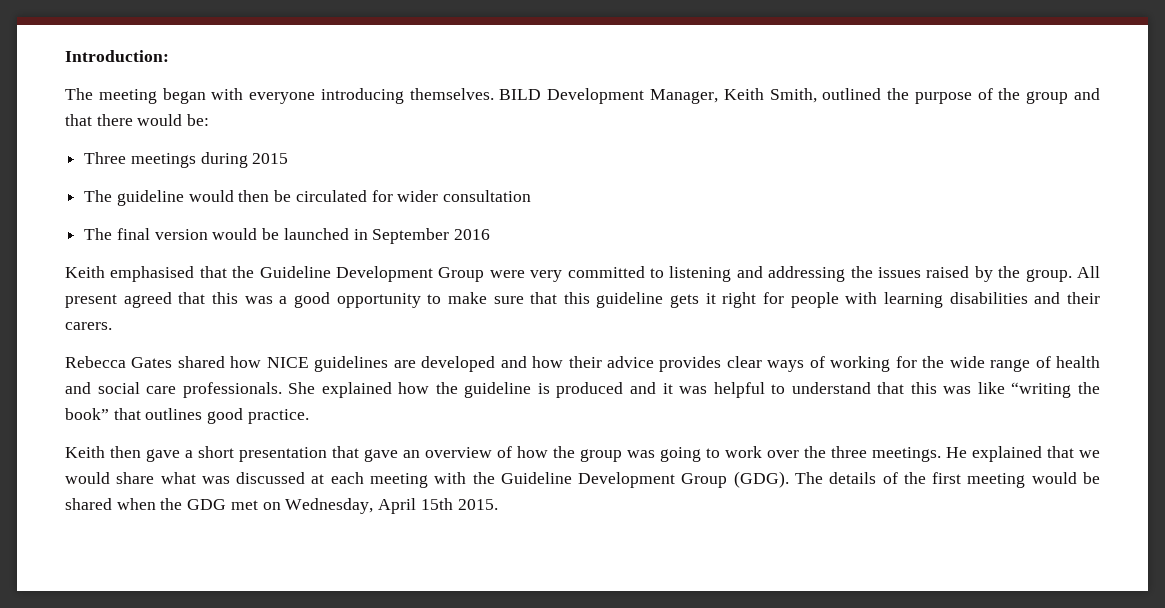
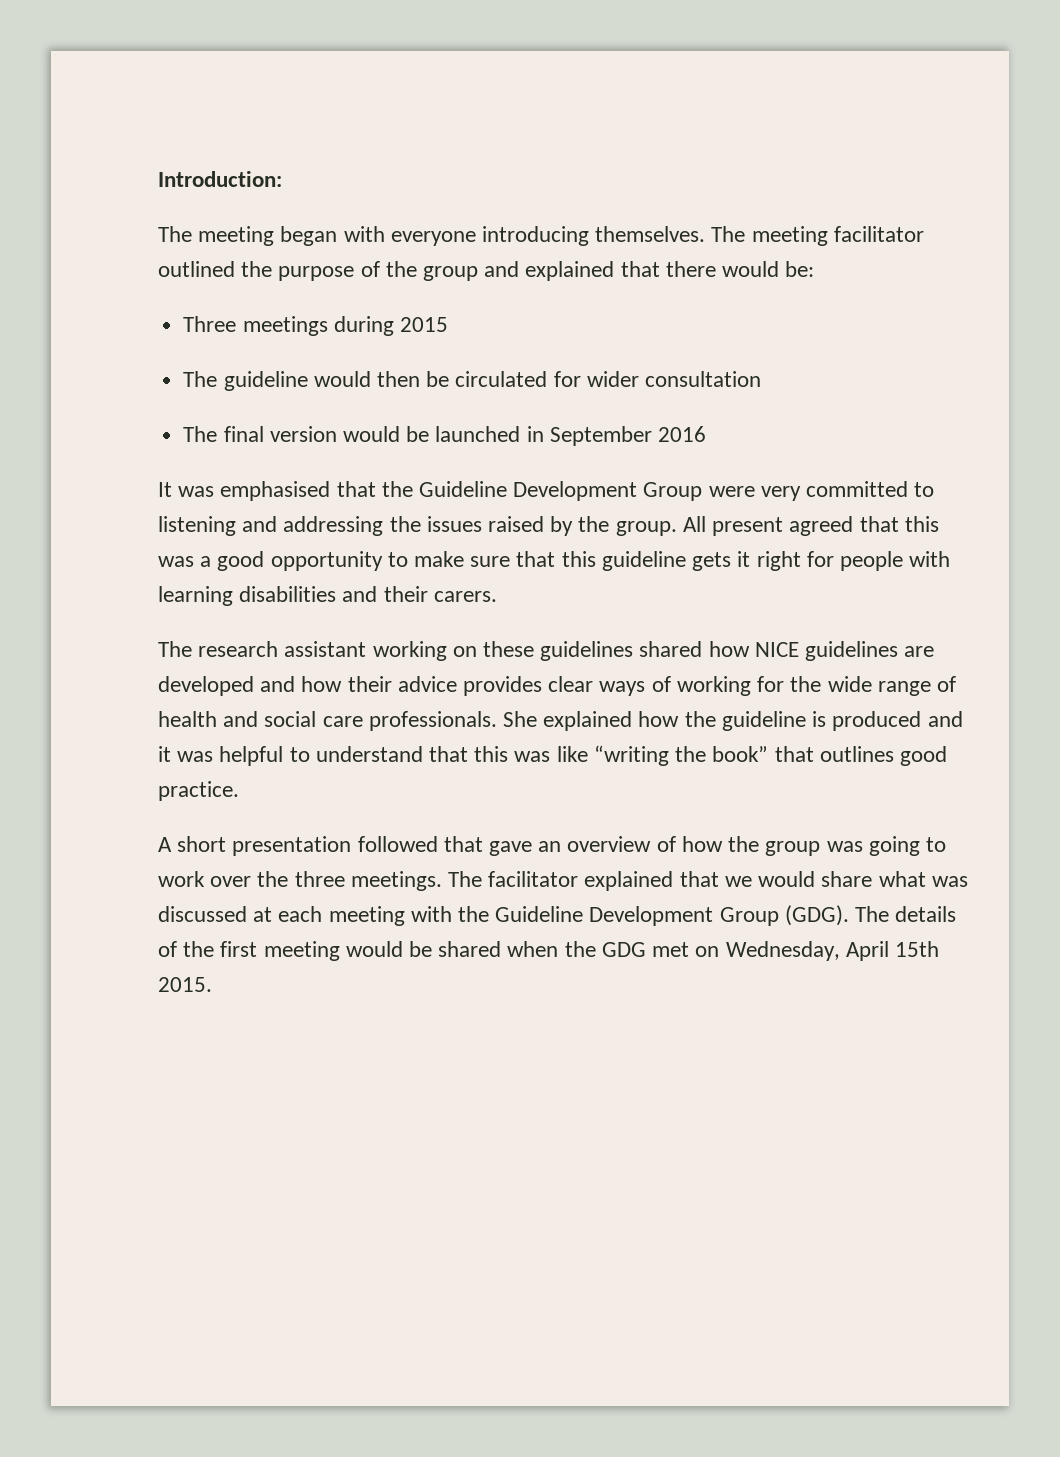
- BILD Development Manager, Keith Smith, outlined the purpose of the group and that there would be:
+ The meeting facilitator outlined the purpose of the group and explained that there would be:
- Keith emphasised that the Guideline Development Group were very committed to listening and addressing the issues raised by the group.
+ It was emphasised that the Guideline Development Group were very committed to listening and addressing the issues raised by the group.
- Rebecca Gates shared how NICE guidelines are developed and how their advice provides clear ways of working for the wide range of health and social care professionals.
+ The research assistant working on these guidelines shared how NICE guidelines are developed and how their advice provides clear ways of working for the wide range of health and social care professionals.
- Keith then gave a short presentation that gave an overview of how the group was going to work over the three meetings.
+ A short presentation followed that gave an overview of how the group was going to work over the three meetings.
- He explained that we would share what was discussed at each meeting with the Guideline Development Group (GDG).
+ The facilitator explained that we would share what was discussed at each meeting with the Guideline Development Group (GDG).

